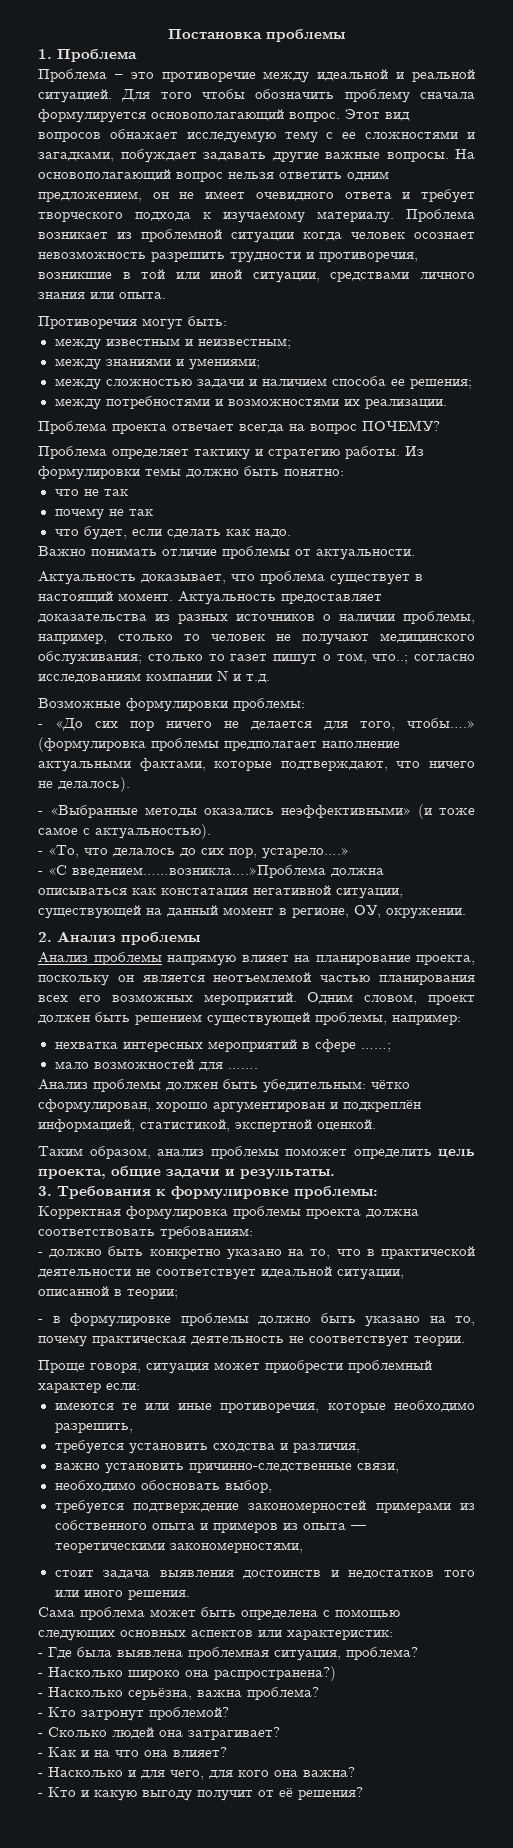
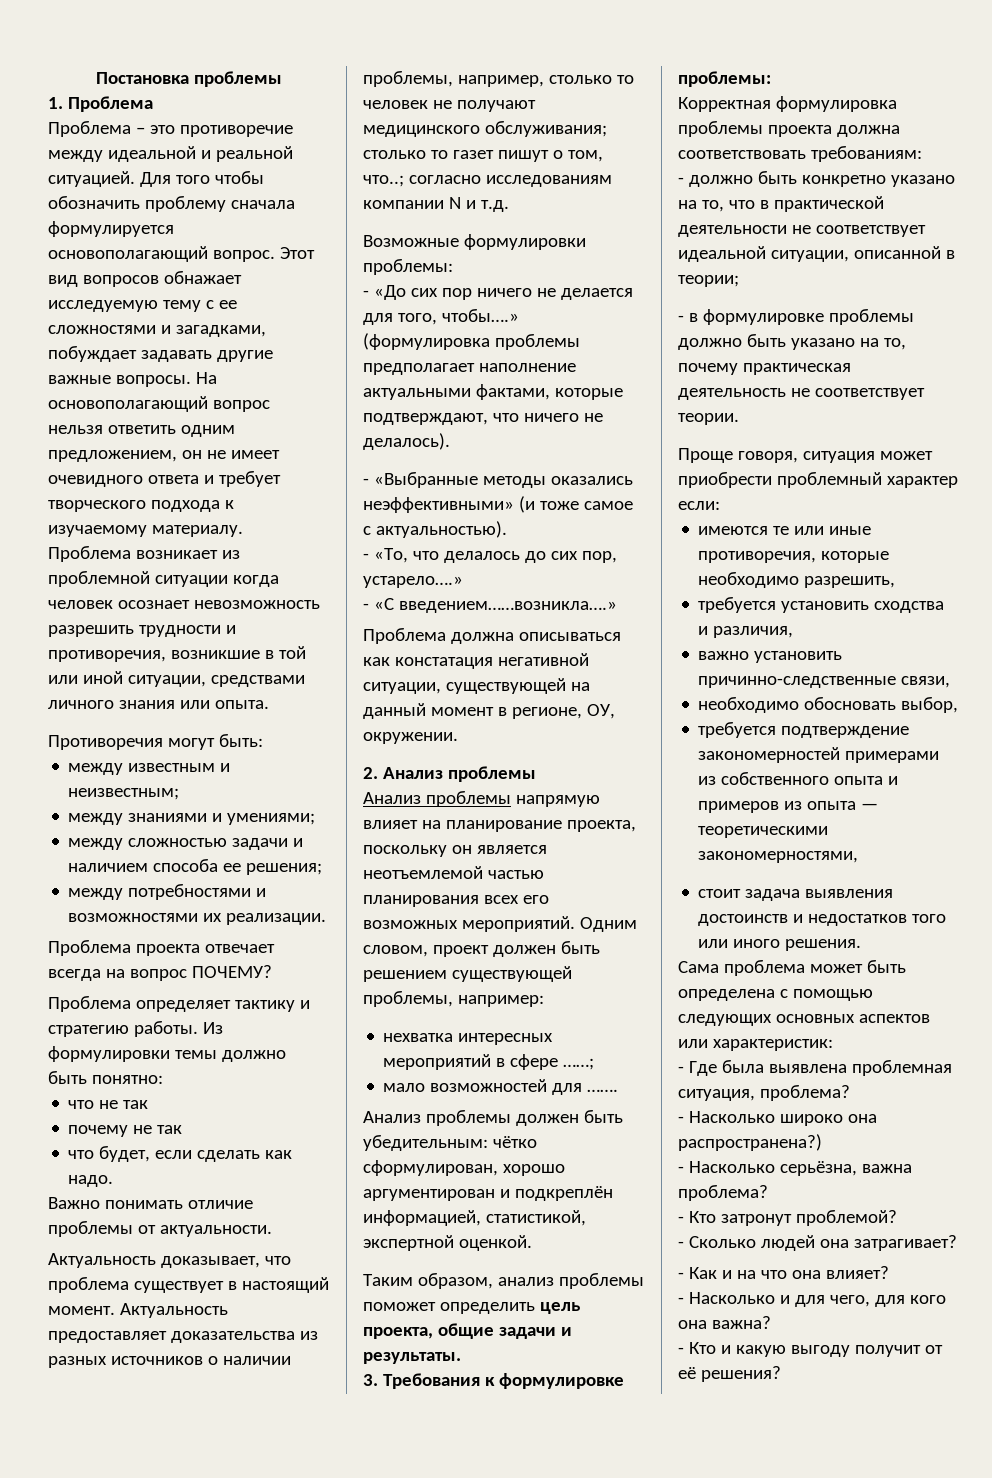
- - «С введением……возникла….»Проблема должна описываться как констатация негативной ситуации, существующей на данный момент в регионе, ОУ, окружении.
+ - «С введением……возникла….»
+ Проблема должна описываться как констатация негативной ситуации, существующей на данный момент в регионе, ОУ, окружении.

